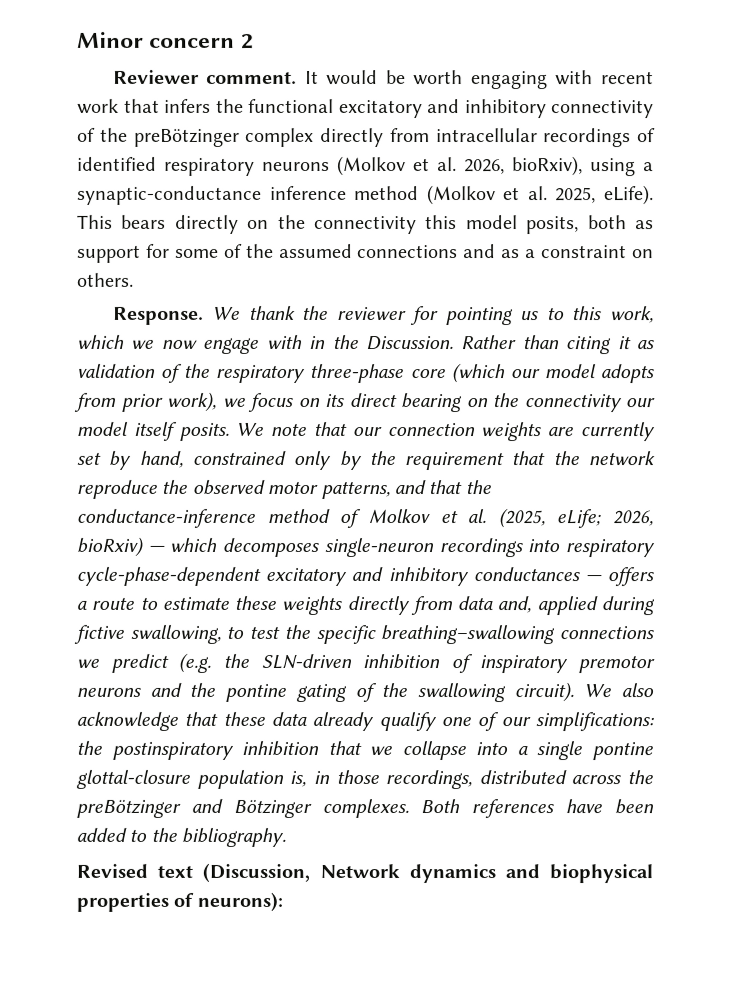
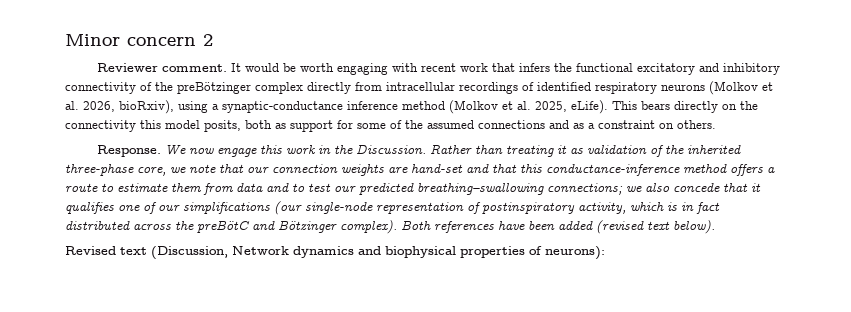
- We thank the reviewer for pointing us to this work, which we now engage with in the Discussion.
+ We now engage this work in the Discussion.
- Rather than citing it as validation of the respiratory three-phase core (which our model adopts from prior work), we focus on its direct bearing on the connectivity our model itself posits. We note that our connection weights are currently set by hand, constrained only by the requirement that the network reproduce the observed motor patterns, and that the conductance-inference method of Molkov et al. (2025, eLife; 2026, bioRxiv) — which decomposes single-neuron recordings into respiratory cycle-phase-dependent excitatory and inhibitory conductances — offers a route to estimate these weights directly from data and, applied during fictive swallowing, to test the specific breathing–swallowing connections we predict (e.g. the SLN-driven inhibition of inspiratory premotor neurons and the pontine gating of the swallowing circuit). We also acknowledge that these data already qualify one of our simplifications: the postinspiratory inhibition that we collapse into a single pontine glottal-closure population is, in those recordings, distributed across the preBötzinger and Bötzinger complexes.
+ Rather than treating it as validation of the inherited three-phase core, we note that our connection weights are hand-set and that this conductance-inference method offers a route to estimate them from data and to test our predicted breathing–swallowing connections; we also concede that it qualifies one of our simplifications (our single-node representation of postinspiratory activity, which is in fact distributed across the preBötC and Bötzinger complex).
- Both references have been added to the bibliography.
+ Both references have been added (revised text below).

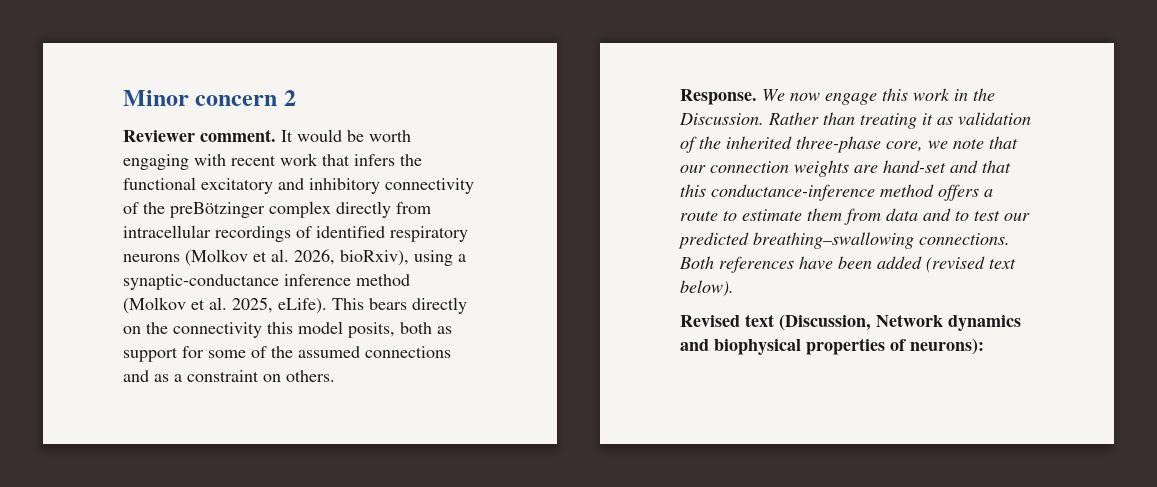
- Rather than treating it as validation of the inherited three-phase core, we note that our connection weights are hand-set and that this conductance-inference method offers a route to estimate them from data and to test our predicted breathing–swallowing connections; we also concede that it qualifies one of our simplifications (our single-node representation of postinspiratory activity, which is in fact distributed across the preBötC and Bötzinger complex).
+ Rather than treating it as validation of the inherited three-phase core, we note that our connection weights are hand-set and that this conductance-inference method offers a route to estimate them from data and to test our predicted breathing–swallowing connections.

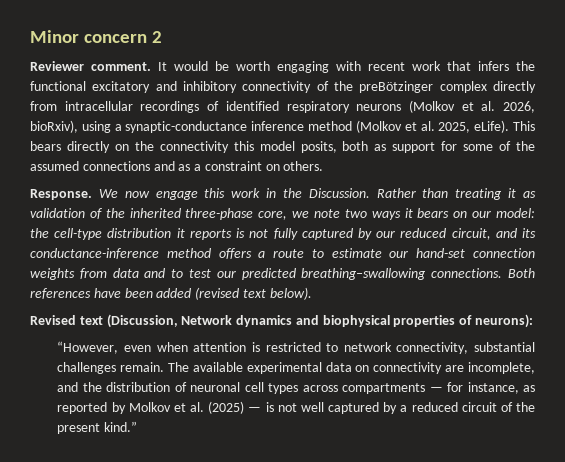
- Rather than treating it as validation of the inherited three-phase core, we note that our connection weights are hand-set and that this conductance-inference method offers a route to estimate them from data and to test our predicted breathing–swallowing connections.
+ Rather than treating it as validation of the inherited three-phase core, we note two ways it bears on our model: the cell-type distribution it reports is not fully captured by our reduced circuit, and its conductance-inference method offers a route to estimate our hand-set connection weights from data and to test our predicted breathing–swallowing connections.
+ “However, even when attention is restricted to network connectivity, substantial challenges remain. The available experimental data on connectivity are incomplete, and the distribution of neuronal cell types across compartments — for instance, as reported by Molkov et al. (2025) — is not well captured by a reduced circuit of the present kind.”

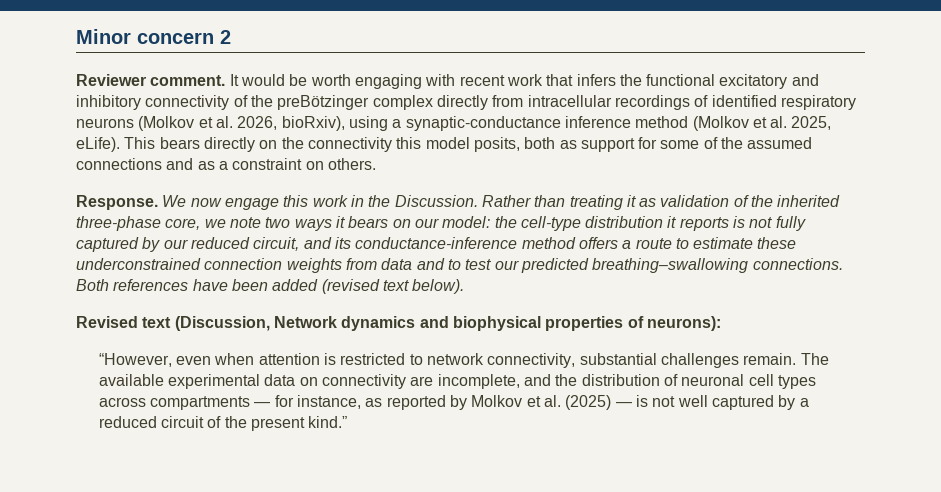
- Rather than treating it as validation of the inherited three-phase core, we note two ways it bears on our model: the cell-type distribution it reports is not fully captured by our reduced circuit, and its conductance-inference method offers a route to estimate our hand-set connection weights from data and to test our predicted breathing–swallowing connections.
+ Rather than treating it as validation of the inherited three-phase core, we note two ways it bears on our model: the cell-type distribution it reports is not fully captured by our reduced circuit, and its conductance-inference method offers a route to estimate these underconstrained connection weights from data and to test our predicted breathing–swallowing connections.

